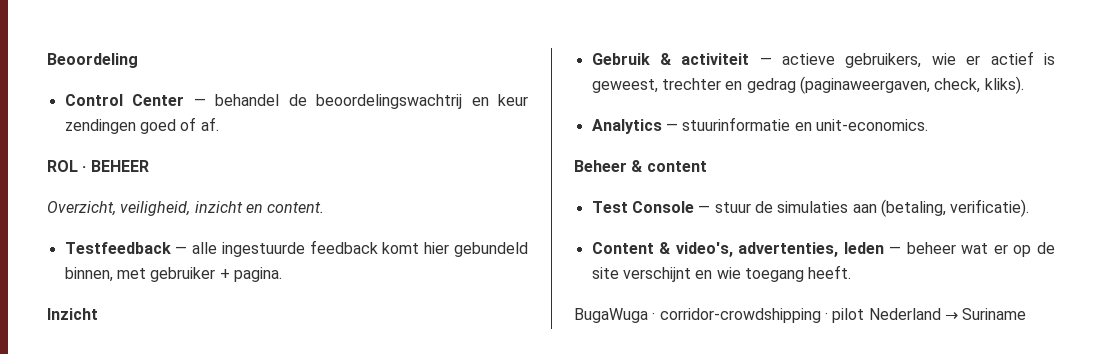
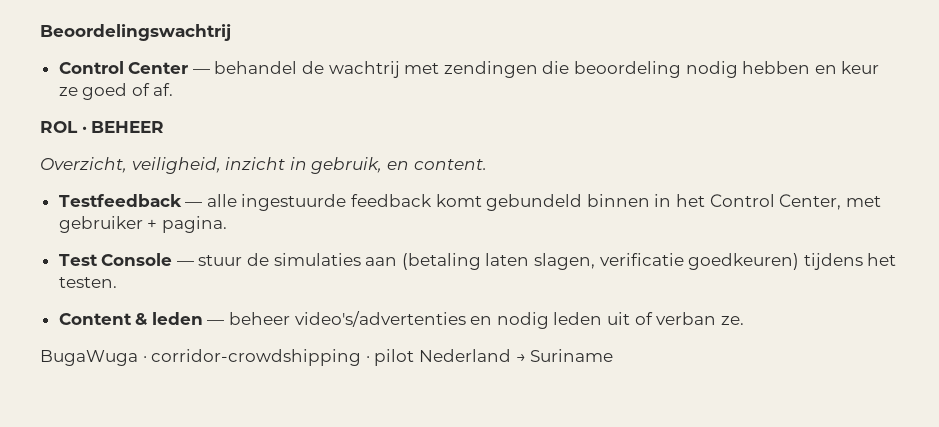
- Beoordeling
+ Beoordelingswachtrij
- Control Center — behandel de beoordelingswachtrij en keur zendingen goed of af.
+ Control Center — behandel de wachtrij met zendingen die beoordeling nodig hebben en keur ze goed of af.
- Overzicht, veiligheid, inzicht en content.
+ Overzicht, veiligheid, inzicht in gebruik, en content.
- Testfeedback — alle ingestuurde feedback komt hier gebundeld binnen, met gebruiker + pagina.
- Inzicht
- Gebruik & activiteit — actieve gebruikers, wie er actief is geweest, trechter en gedrag (paginaweergaven, check, kliks).
- Analytics — stuurinformatie en unit-economics.
- Beheer & content
+ Testfeedback — alle ingestuurde feedback komt gebundeld binnen in het Control Center, met gebruiker + pagina.
- Test Console — stuur de simulaties aan (betaling, verificatie).
+ Test Console — stuur de simulaties aan (betaling laten slagen, verificatie goedkeuren) tijdens het testen.
- Content & video's, advertenties, leden — beheer wat er op de site verschijnt en wie toegang heeft.
+ Content & leden — beheer video's/advertenties en nodig leden uit of verban ze.

